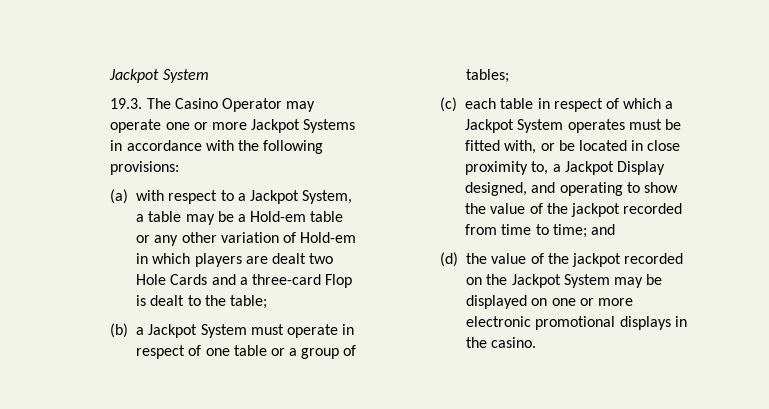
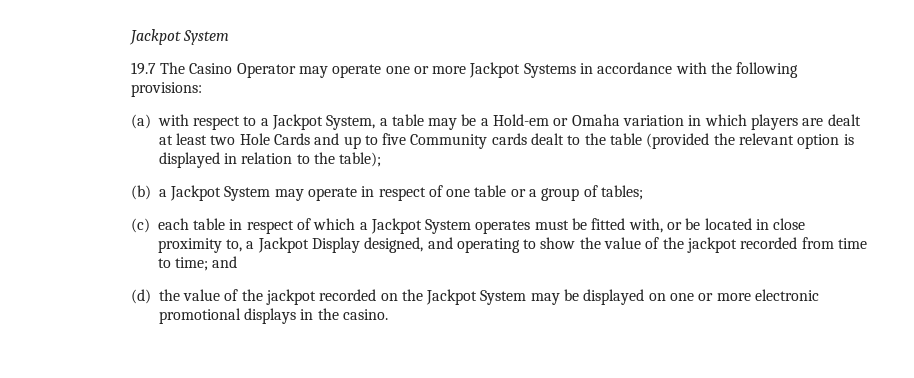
- 19.3. The Casino Operator may operate one or more Jackpot Systems in accordance with the following provisions:
+ 19.7 The Casino Operator may operate one or more Jackpot Systems in accordance with the following provisions:
- (a) with respect to a Jackpot System, a table may be a Hold-em table or any other variation of Hold-em in which players are dealt two Hole Cards and a three-card Flop is dealt to the table;
+ (a) with respect to a Jackpot System, a table may be a Hold-em or Omaha variation in which players are dealt at least two Hole Cards and up to five Community cards dealt to the table (provided the relevant option is displayed in relation to the table);
- (b) a Jackpot System must operate in respect of one table or a group of tables;
+ (b) a Jackpot System may operate in respect of one table or a group of tables;

